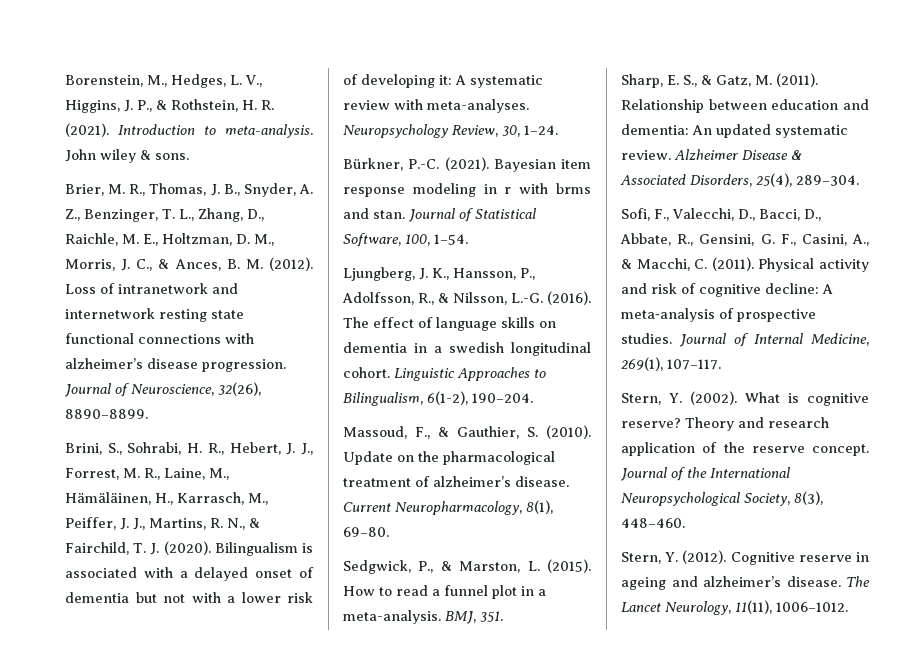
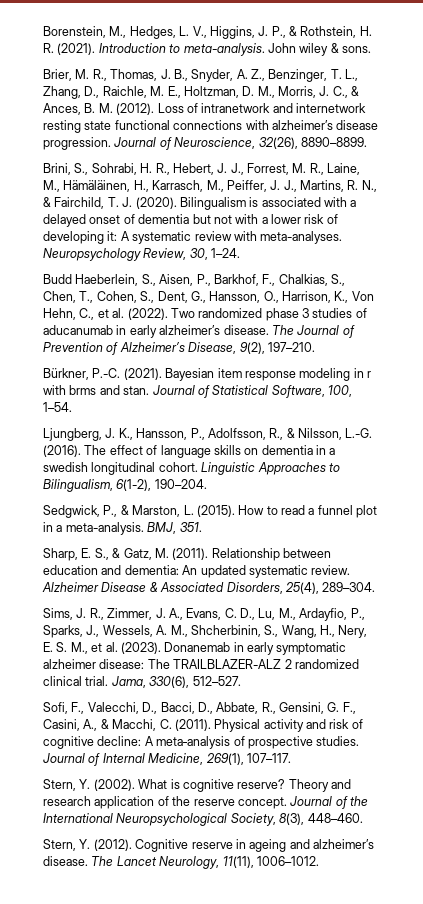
+ Budd Haeberlein, S., Aisen, P., Barkhof, F., Chalkias, S., Chen, T., Cohen, S., Dent, G., Hansson, O., Harrison, K., Von Hehn, C., et al. (2022). Two randomized phase 3 studies of aducanumab in early alzheimer’s disease. The Journal of Prevention of Alzheimer’s Disease, 9(2), 197–210.
- Massoud, F., & Gauthier, S. (2010). Update on the pharmacological treatment of alzheimer’s disease. Current Neuropharmacology, 8(1), 69–80.
+ Sims, J. R., Zimmer, J. A., Evans, C. D., Lu, M., Ardayfio, P., Sparks, J., Wessels, A. M., Shcherbinin, S., Wang, H., Nery, E. S. M., et al. (2023). Donanemab in early symptomatic alzheimer disease: The TRAILBLAZER-ALZ 2 randomized clinical trial. Jama, 330(6), 512–527.

